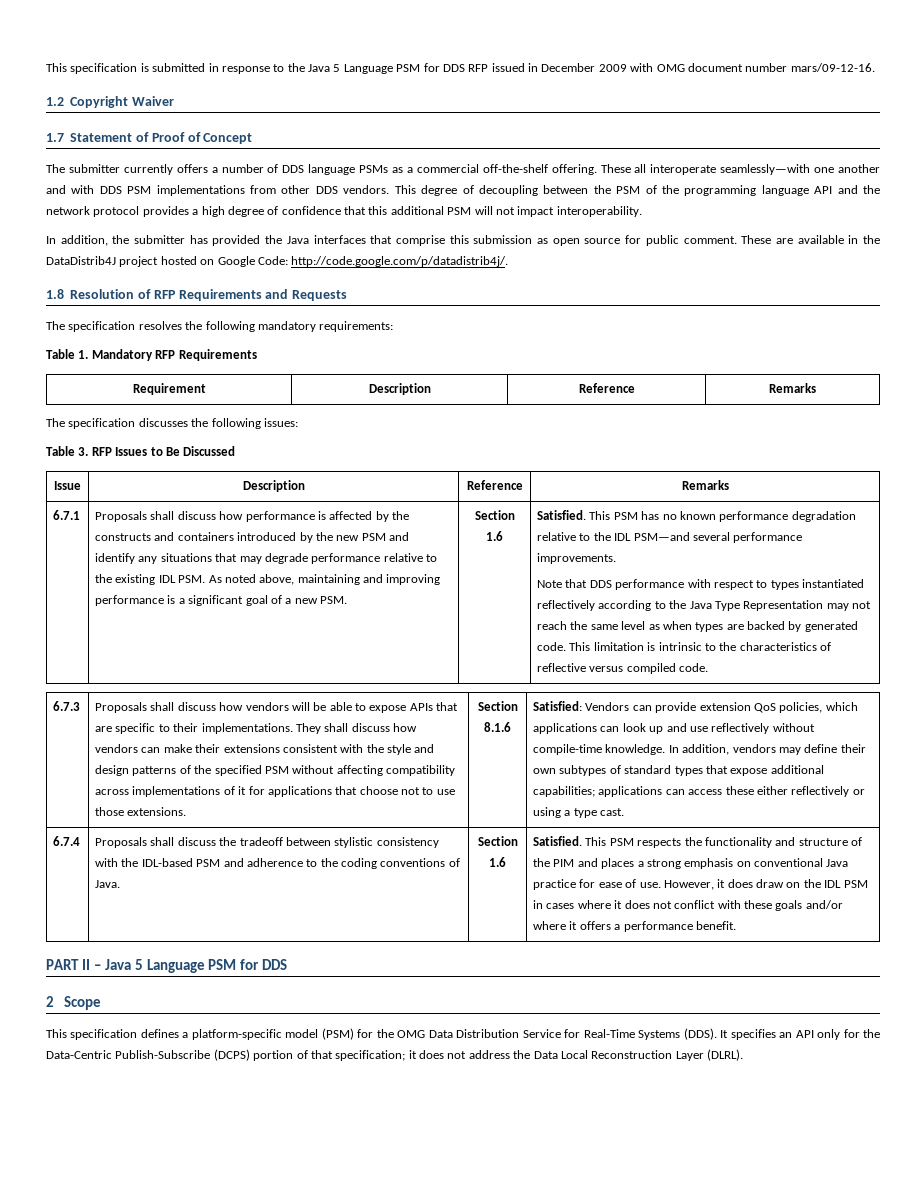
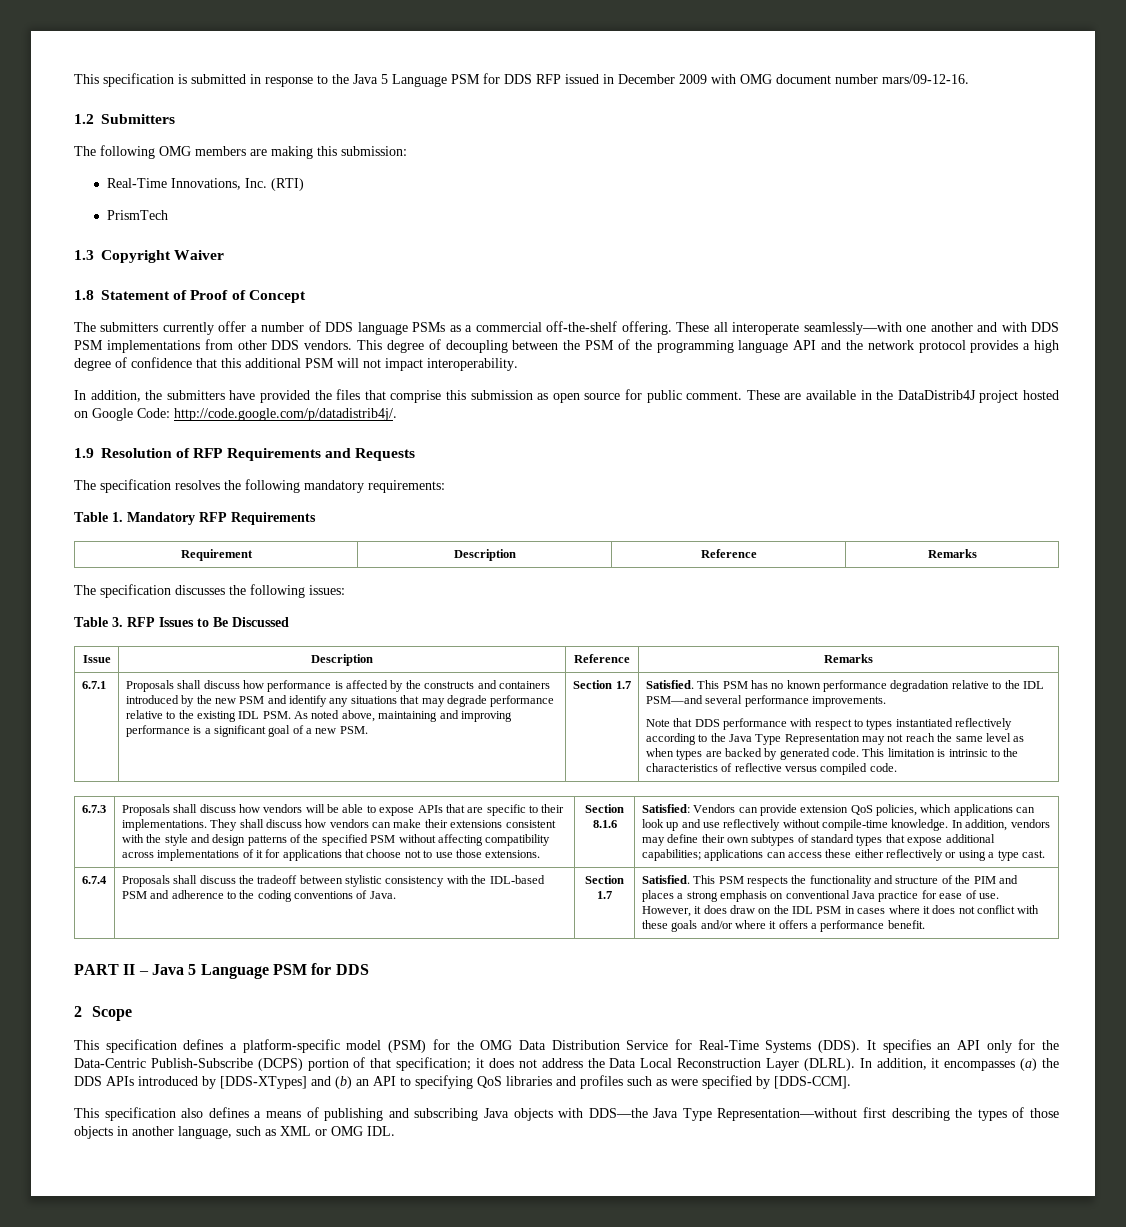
- 1.2 Copyright Waiver
+ 1.2 Submitters
+ The following OMG members are making this submission:
+ Real-Time Innovations, Inc. (RTI)
+ PrismTech
+ 1.3 Copyright Waiver
- 1.7 Statement of Proof of Concept
+ 1.8 Statement of Proof of Concept
- The submitter currently offers a number of DDS language PSMs as a commercial off-the-shelf offering.
+ The submitters currently offer a number of DDS language PSMs as a commercial off-the-shelf offering.
- In addition, the submitter has provided the Java interfaces that comprise this submission as open source for public comment.
+ In addition, the submitters have provided the files that comprise this submission as open source for public comment.
- 1.8 Resolution of RFP Requirements and Requests
+ 1.9 Resolution of RFP Requirements and Requests
- Proposals shall discuss how performance is affected by the constructs and containers introduced by the new PSM and identify any situations that may degrade performance relative to the existing IDL PSM. As noted above, maintaining and improving performance is a significant goal of a new PSM. | Section 1.6
+ Proposals shall discuss how performance is affected by the constructs and containers introduced by the new PSM and identify any situations that may degrade performance relative to the existing IDL PSM. As noted above, maintaining and improving performance is a significant goal of a new PSM. | Section 1.7
- Proposals shall discuss the tradeoff between stylistic consistency with the IDL-based PSM and adherence to the coding conventions of Java. | Section 1.6
+ Proposals shall discuss the tradeoff between stylistic consistency with the IDL-based PSM and adherence to the coding conventions of Java. | Section 1.7
+ In addition, it encompasses (a) the DDS APIs introduced by [DDS-XTypes] and (b) an API to specifying QoS libraries and profiles such as were specified by [DDS-CCM].
+ This specification also defines a means of publishing and subscribing Java objects with DDS—the Java Type Representation—without first describing the types of those objects in another language, such as XML or OMG IDL.

